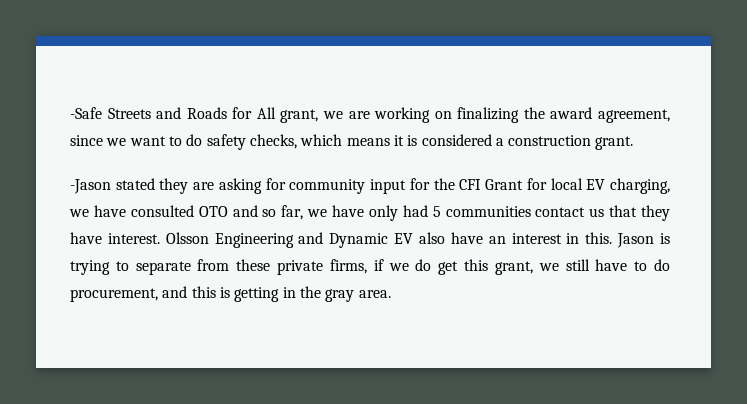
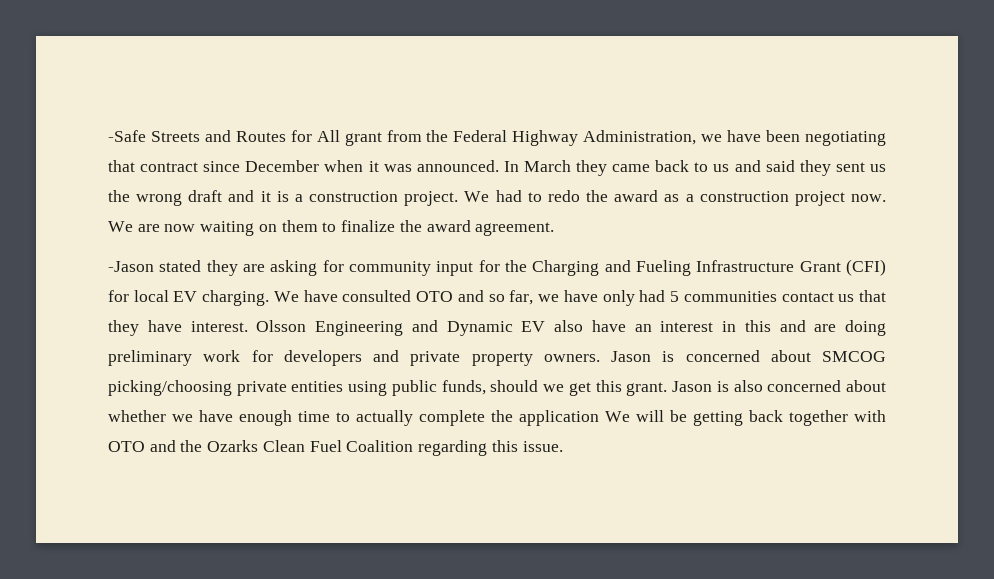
- -Safe Streets and Roads for All grant, we are working on finalizing the award agreement, since we want to do safety checks, which means it is considered a construction grant.
+ -Safe Streets and Routes for All grant from the Federal Highway Administration, we have been negotiating that contract since December when it was announced. In March they came back to us and said they sent us the wrong draft and it is a construction project. We had to redo the award as a construction project now. We are now waiting on them to finalize the award agreement.
- -Jason stated they are asking for community input for the CFI Grant for local EV charging, we have consulted OTO and so far, we have only had 5 communities contact us that they have interest.
+ -Jason stated they are asking for community input for the Charging and Fueling Infrastructure Grant (CFI) for local EV charging. We have consulted OTO and so far, we have only had 5 communities contact us that they have interest.
- Olsson Engineering and Dynamic EV also have an interest in this. Jason is trying to separate from these private firms, if we do get this grant, we still have to do procurement, and this is getting in the gray area.
+ Olsson Engineering and Dynamic EV also have an interest in this and are doing preliminary work for developers and private property owners. Jason is concerned about SMCOG picking/choosing private entities using public funds, should we get this grant. Jason is also concerned about whether we have enough time to actually complete the application We will be getting back together with OTO and the Ozarks Clean Fuel Coalition regarding this issue.

